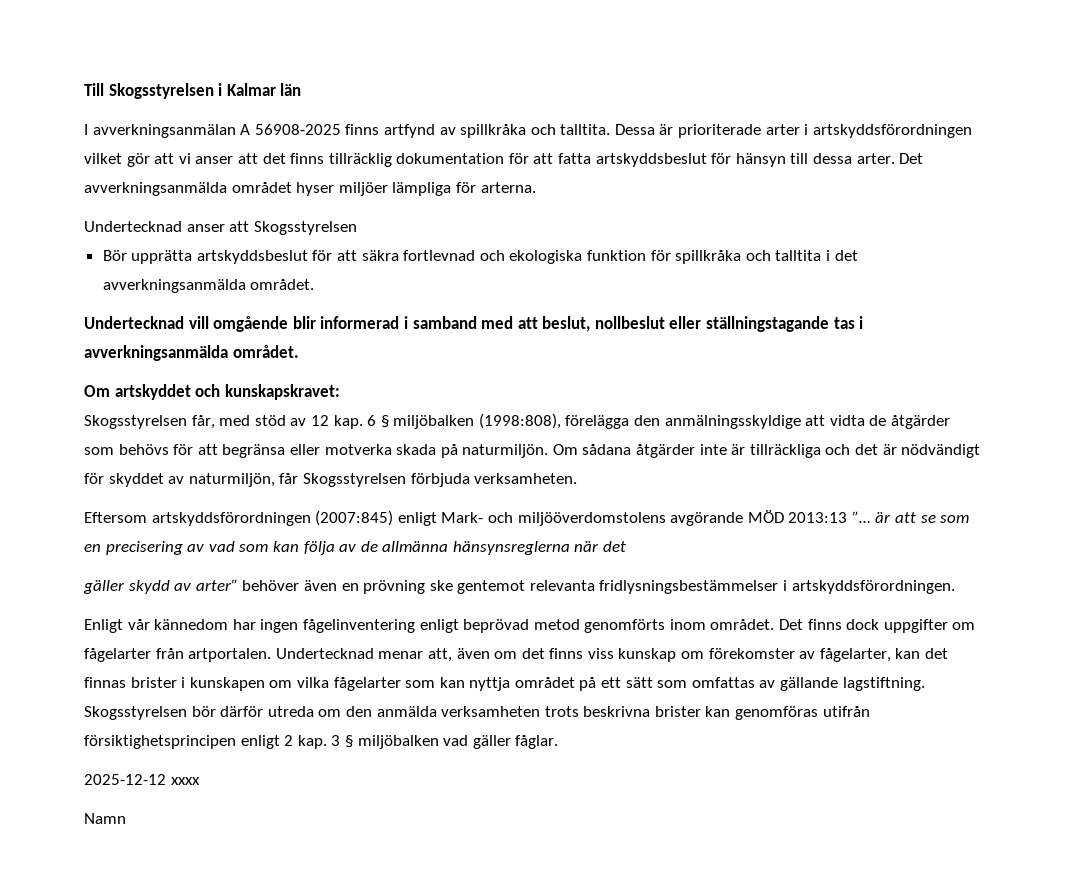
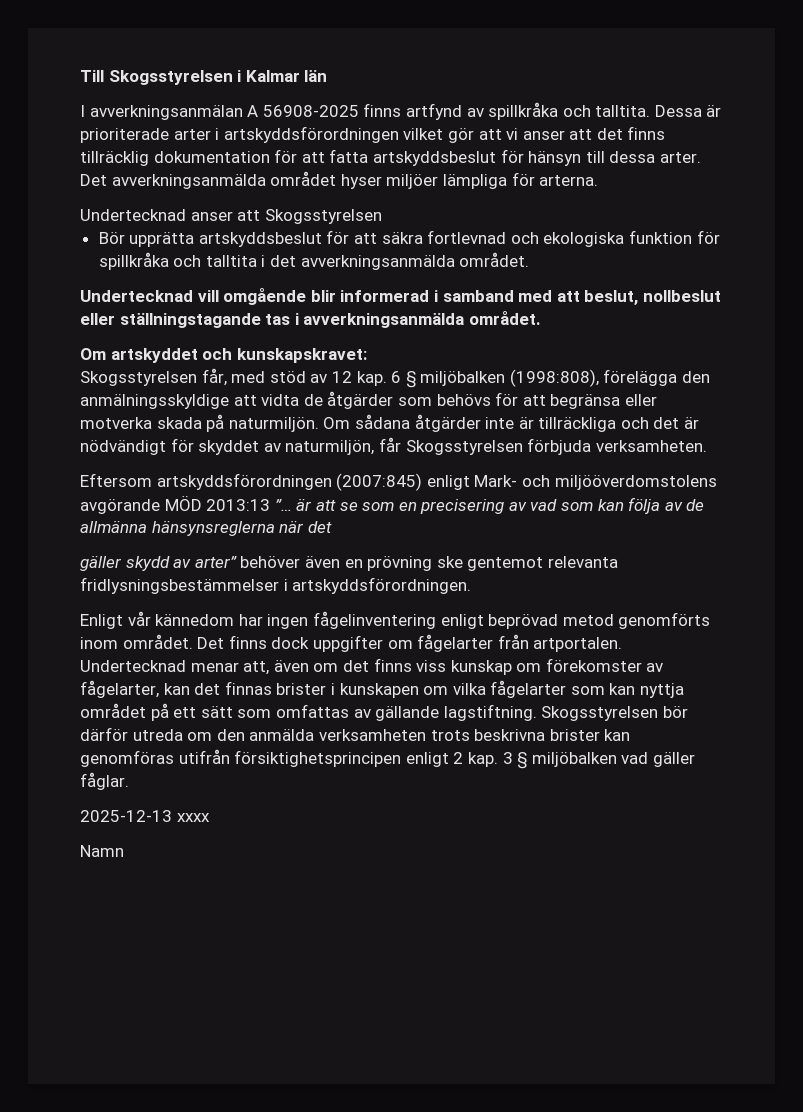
- 2025-12-12 xxxx
+ 2025-12-13 xxxx

